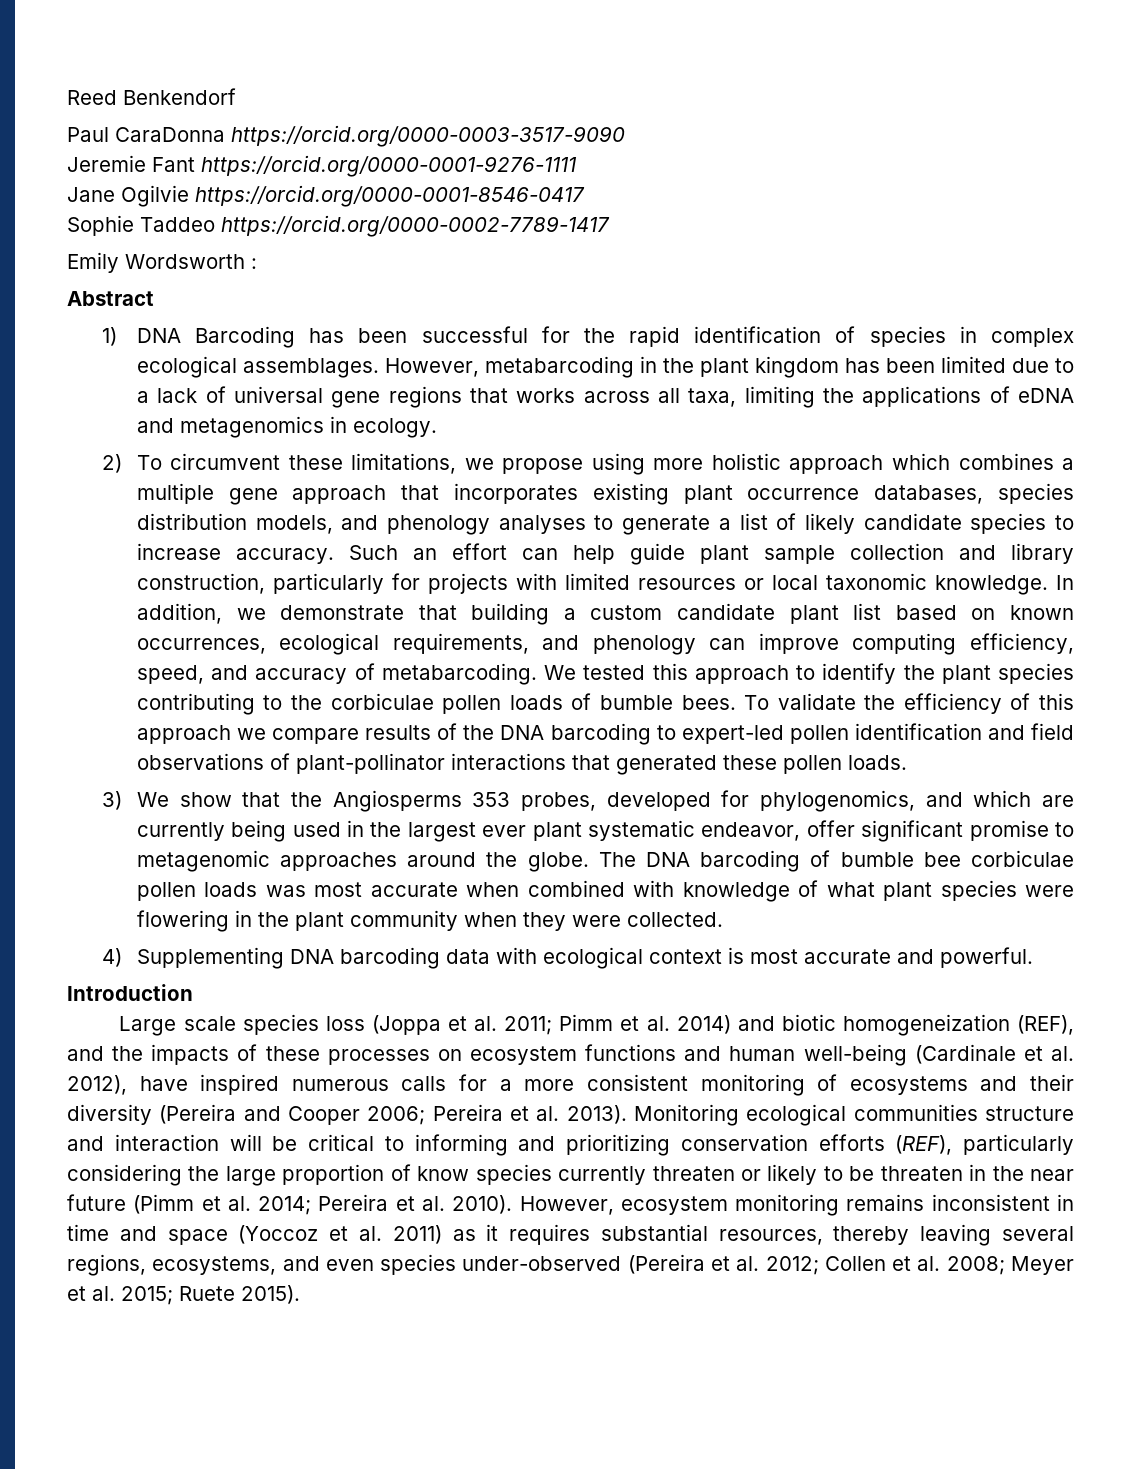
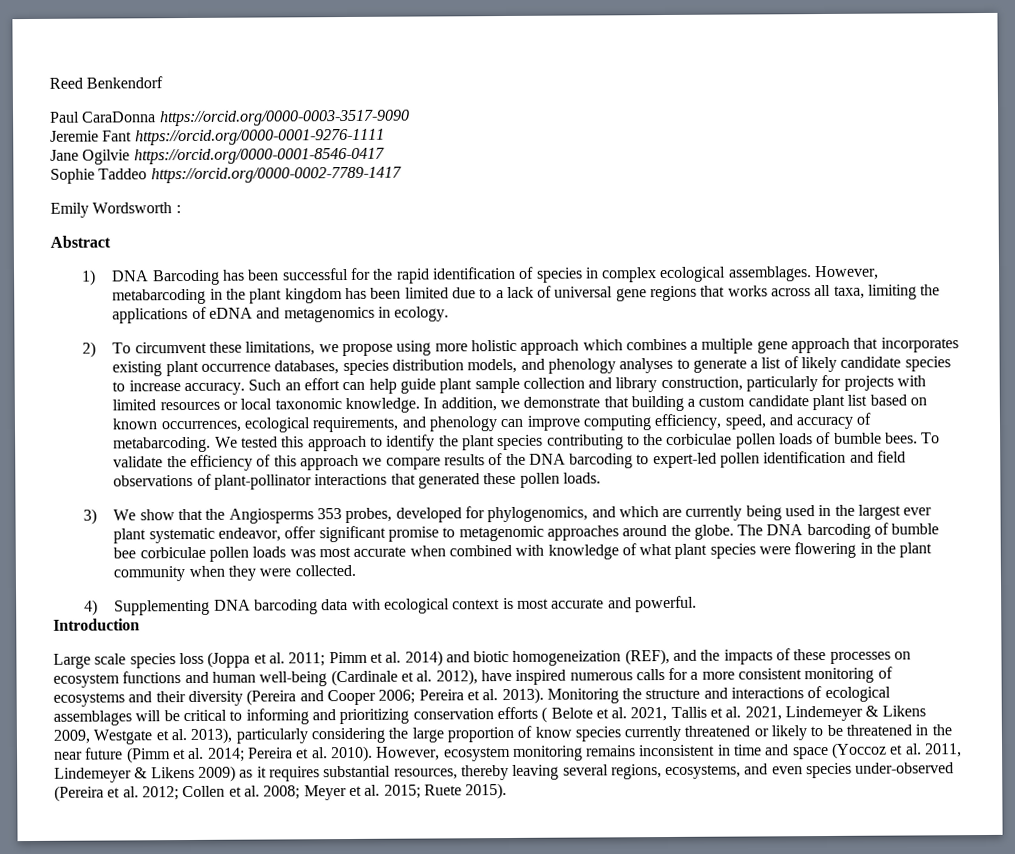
- Monitoring ecological communities structure and interaction will be critical to informing and prioritizing conservation efforts (REF), particularly considering the large proportion of know species currently threaten or likely to be threaten in the near future (Pimm et al. 2014; Pereira et al. 2010).
+ Monitoring the structure and interactions of ecological assemblages will be critical to informing and prioritizing conservation efforts ( Belote et al. 2021, Tallis et al. 2021, Lindemeyer & Likens 2009, Westgate et al. 2013), particularly considering the large proportion of know species currently threatened or likely to be threatened in the near future (Pimm et al. 2014; Pereira et al. 2010).
- However, ecosystem monitoring remains inconsistent in time and space (Yoccoz et al. 2011) as it requires substantial resources, thereby leaving several regions, ecosystems, and even species under-observed (Pereira et al. 2012; Collen et al. 2008; Meyer et al. 2015; Ruete 2015).
+ However, ecosystem monitoring remains inconsistent in time and space (Yoccoz et al. 2011, Lindemeyer & Likens 2009) as it requires substantial resources, thereby leaving several regions, ecosystems, and even species under-observed (Pereira et al. 2012; Collen et al. 2008; Meyer et al. 2015; Ruete 2015).

